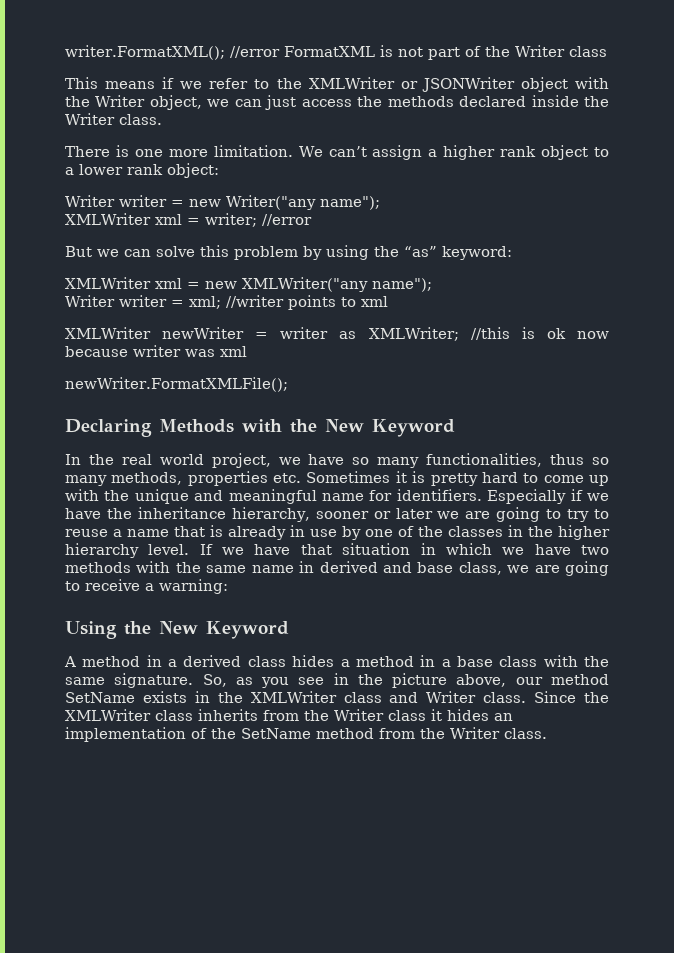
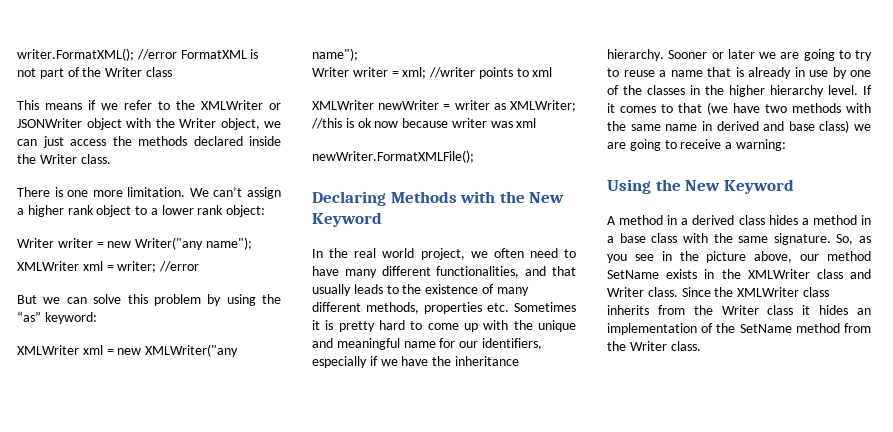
- In the real world project, we have so many functionalities, thus so many methods, properties etc. Sometimes it is pretty hard to come up with the unique and meaningful name for identifiers. Especially if we have the inheritance hierarchy, sooner or later we are going to try to reuse a name that is already in use by one of the classes in the higher hierarchy level.
+ In the real world project, we often need to have many different functionalities, and that usually leads to the existence of many different methods, properties etc. Sometimes it is pretty hard to come up with the unique and meaningful name for our identifiers, especially if we have the inheritance hierarchy. Sooner or later we are going to try to reuse a name that is already in use by one of the classes in the higher hierarchy level.
- If we have that situation in which we have two methods with the same name in derived and base class, we are going to receive a warning:
+ If it comes to that (we have two methods with the same name in derived and base class) we are going to receive a warning:

